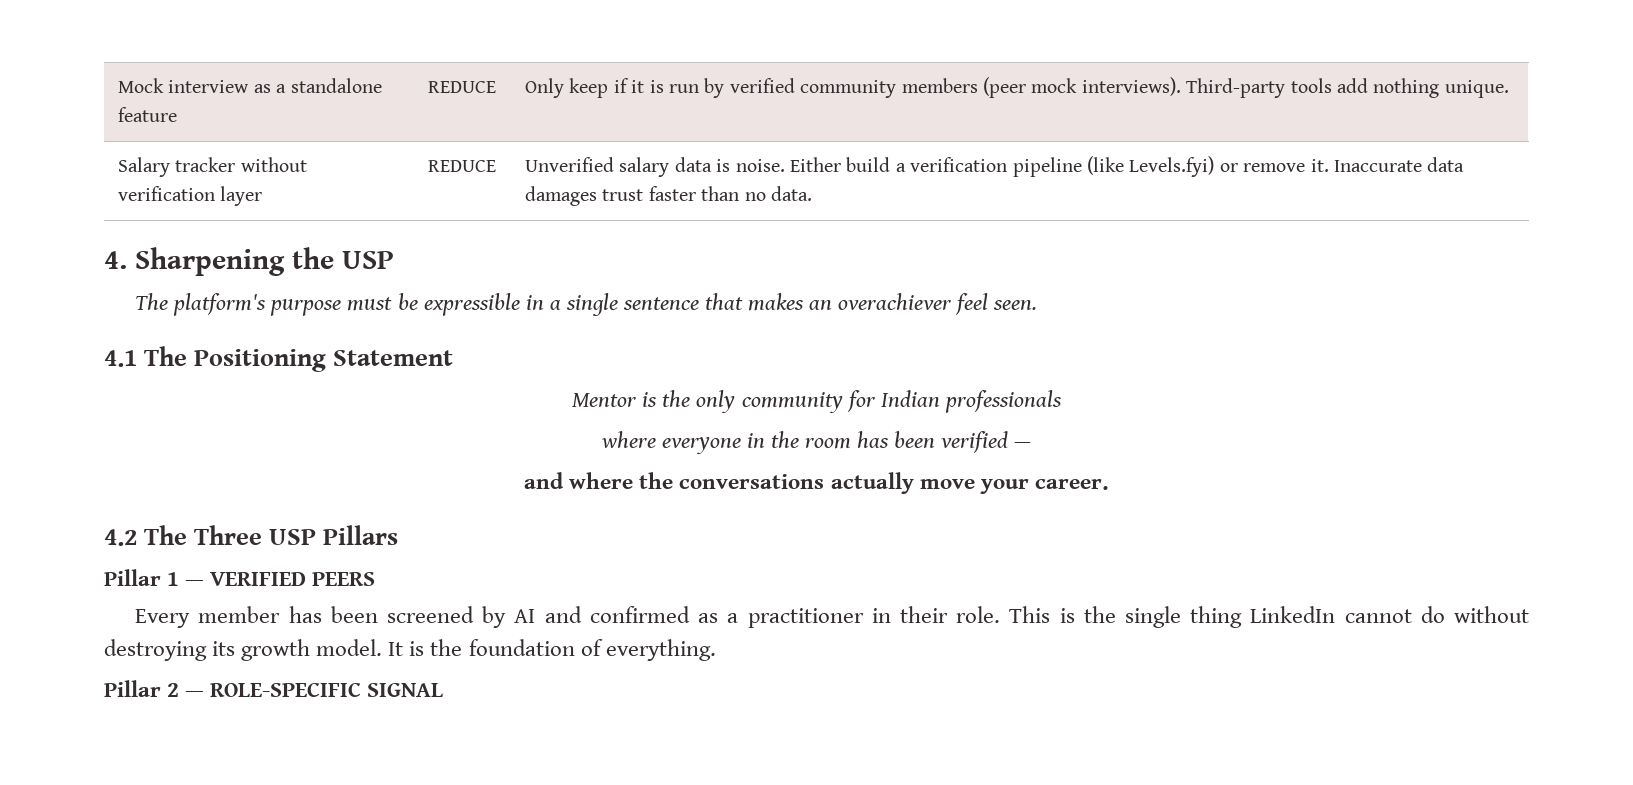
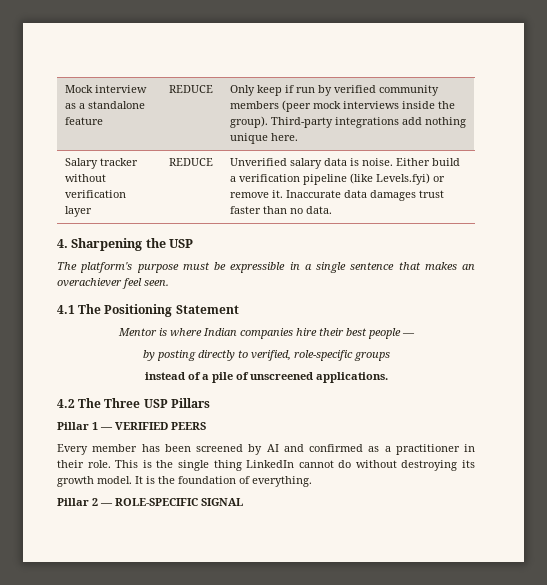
- Mock interview as a standalone feature | REDUCE | Only keep if it is run by verified community members (peer mock interviews). Third-party tools add nothing unique.
+ Mock interview as a standalone feature | REDUCE | Only keep if run by verified community members (peer mock interviews inside the group). Third-party integrations add nothing unique here.
- Mentor is the only community for Indian professionals
- where everyone in the room has been verified —
- and where the conversations actually move your career.
+ Mentor is where Indian companies hire their best people —
+ by posting directly to verified, role-specific groups
+ instead of a pile of unscreened applications.

